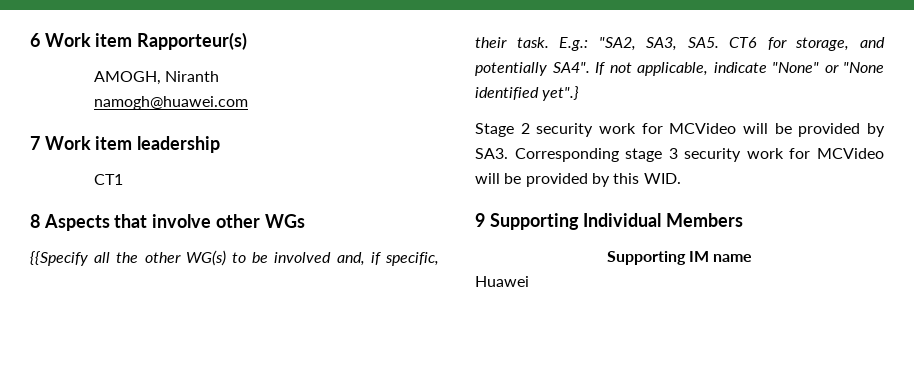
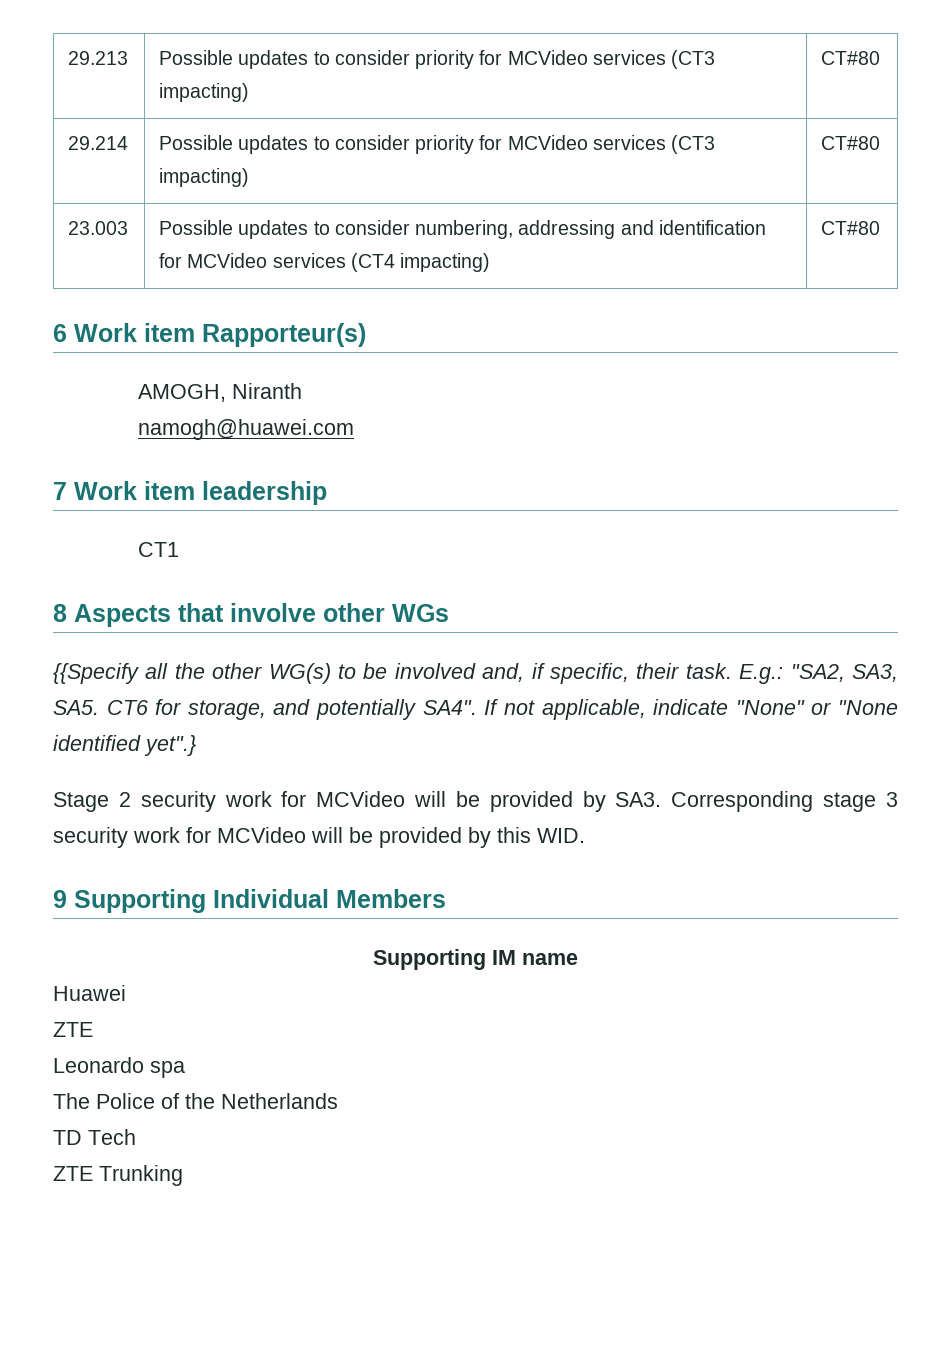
+ 29.213 | Possible updates to consider priority for MCVideo services (CT3 impacting) | CT#80
+ 29.214 | Possible updates to consider priority for MCVideo services (CT3 impacting) | CT#80
+ 23.003 | Possible updates to consider numbering, addressing and identification for MCVideo services (CT4 impacting) | CT#80
  Huawei
+ ZTE
+ Leonardo spa
+ The Police of the Netherlands
+ TD Tech
+ ZTE Trunking

